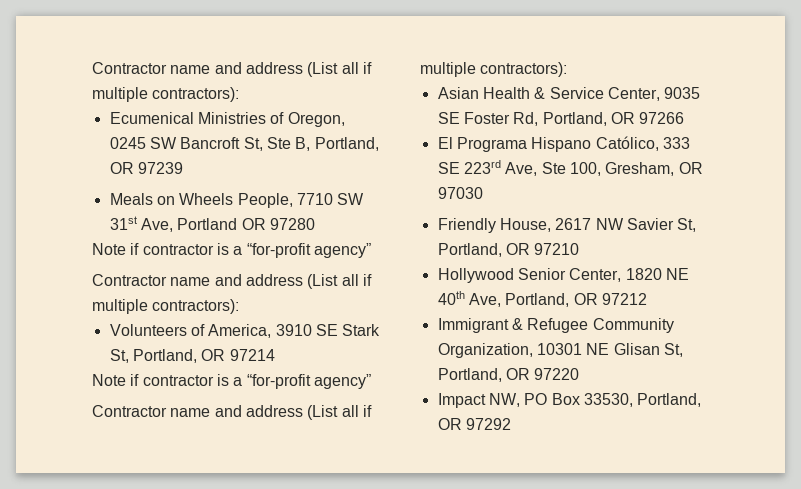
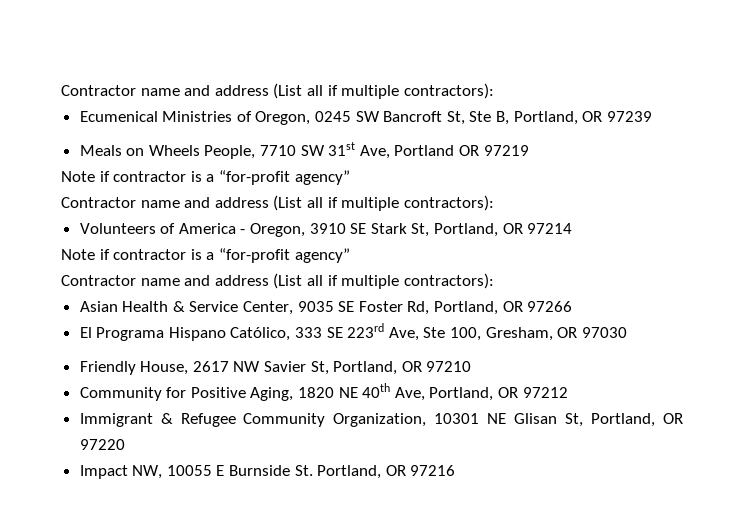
- Meals on Wheels People, 7710 SW 31st Ave, Portland OR 97280
+ Meals on Wheels People, 7710 SW 31st Ave, Portland OR 97219
- Volunteers of America, 3910 SE Stark St, Portland, OR 97214
+ Volunteers of America - Oregon, 3910 SE Stark St, Portland, OR 97214
- Hollywood Senior Center, 1820 NE 40th Ave, Portland, OR 97212
+ Community for Positive Aging, 1820 NE 40th Ave, Portland, OR 97212
- Impact NW, PO Box 33530, Portland, OR 97292
+ Impact NW, 10055 E Burnside St. Portland, OR 97216

